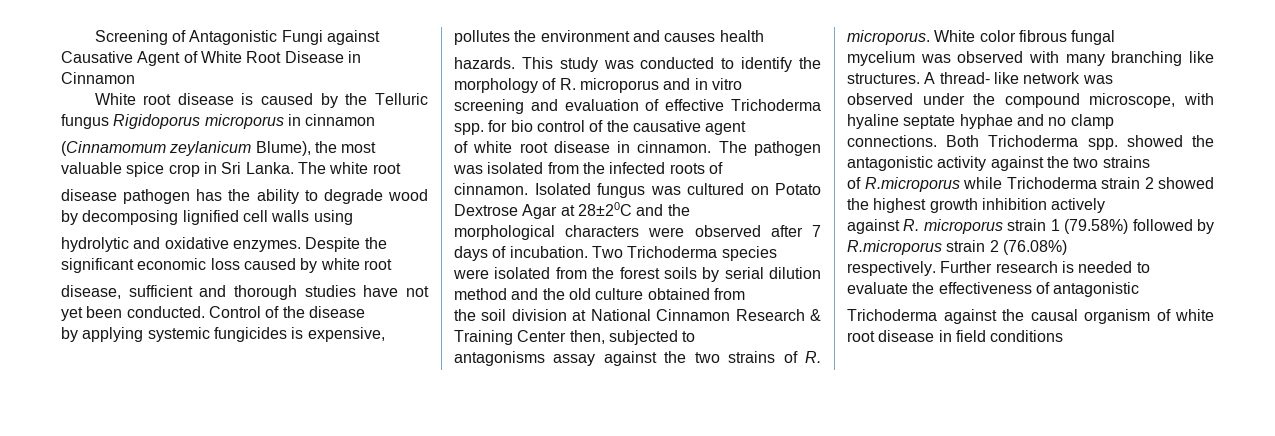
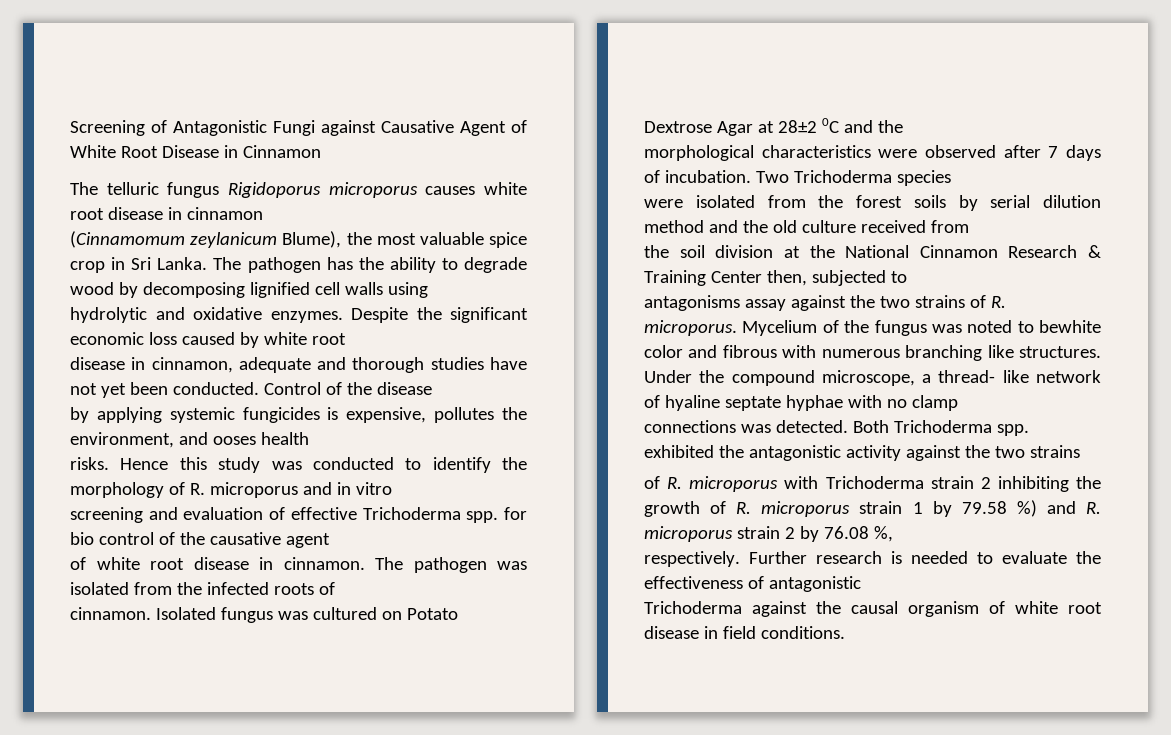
- White root disease is caused by the Telluric fungus Rigidoporus microporus in cinnamon
+ The telluric fungus Rigidoporus microporus causes white root disease in cinnamon
- The white root
- disease pathogen has the ability to degrade wood by decomposing lignified cell walls using
+ The pathogen has the ability to degrade wood by decomposing lignified cell walls using
- disease, sufficient and thorough studies have not yet been conducted.
+ disease in cinnamon, adequate and thorough studies have not yet been conducted.
- by applying systemic fungicides is expensive, pollutes the environment and causes health
- hazards. This study was conducted to identify the morphology of R. microporus and in vitro
+ by applying systemic fungicides is expensive, pollutes the environment, and ooses health
+ risks. Hence this study was conducted to identify the morphology of R. microporus and in vitro
- Isolated fungus was cultured on Potato Dextrose Agar at 28±20C and the
+ Isolated fungus was cultured on Potato Dextrose Agar at 28±2 0C and the
- morphological characters were observed after 7 days of incubation.
+ morphological characteristics were observed after 7 days of incubation.
- were isolated from the forest soils by serial dilution method and the old culture obtained from
+ were isolated from the forest soils by serial dilution method and the old culture received from
- the soil division at National Cinnamon Research & Training Center then, subjected to
+ the soil division at the National Cinnamon Research & Training Center then, subjected to
- White color fibrous fungal
- mycelium was observed with many branching like structures. A thread- like network was
- observed under the compound microscope, with hyaline septate hyphae and no clamp
+ Mycelium of the fungus was noted to bewhite color and fibrous with numerous branching like structures. Under the compound microscope, a thread- like network of hyaline septate hyphae with no clamp
- connections.
+ connections was detected.
- Both Trichoderma spp. showed the antagonistic activity against the two strains
+ Both Trichoderma spp. exhibited the antagonistic activity against the two strains
- of R.microporus while Trichoderma strain 2 showed the highest growth inhibition actively
- against R. microporus strain 1 (79.58%) followed by R.microporus strain 2 (76.08%)
+ of R. microporus with Trichoderma strain 2 inhibiting the growth of R. microporus strain 1 by 79.58 %) and R. microporus strain 2 by 76.08 %,
- Trichoderma against the causal organism of white root disease in field conditions
+ Trichoderma against the causal organism of white root disease in field conditions.

